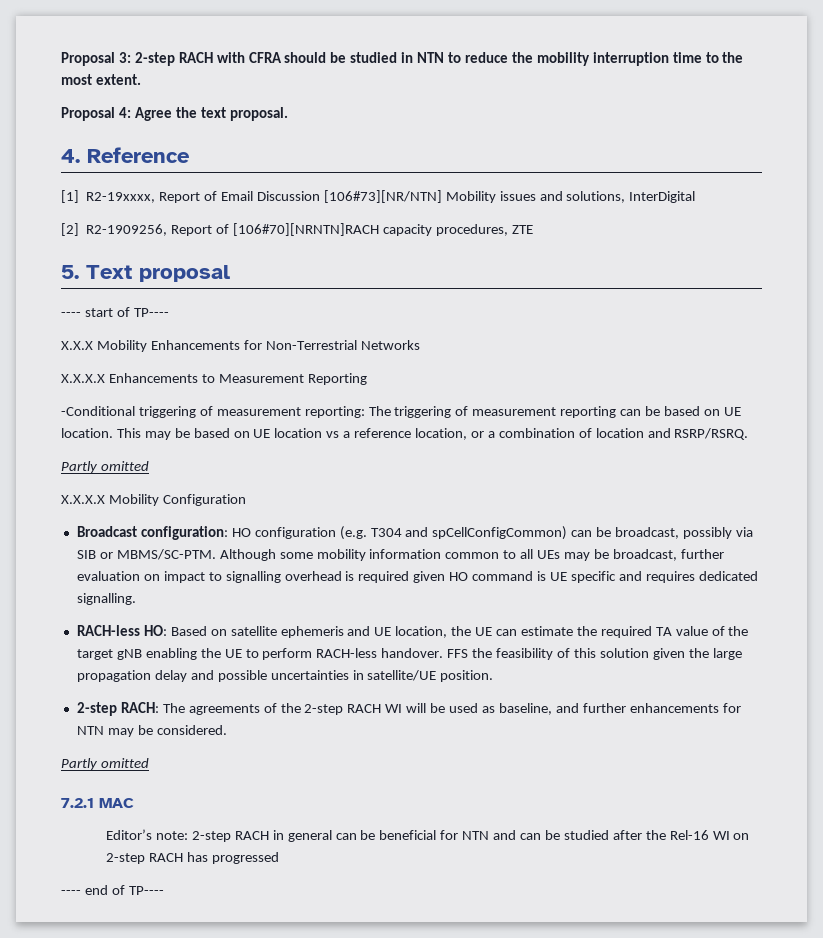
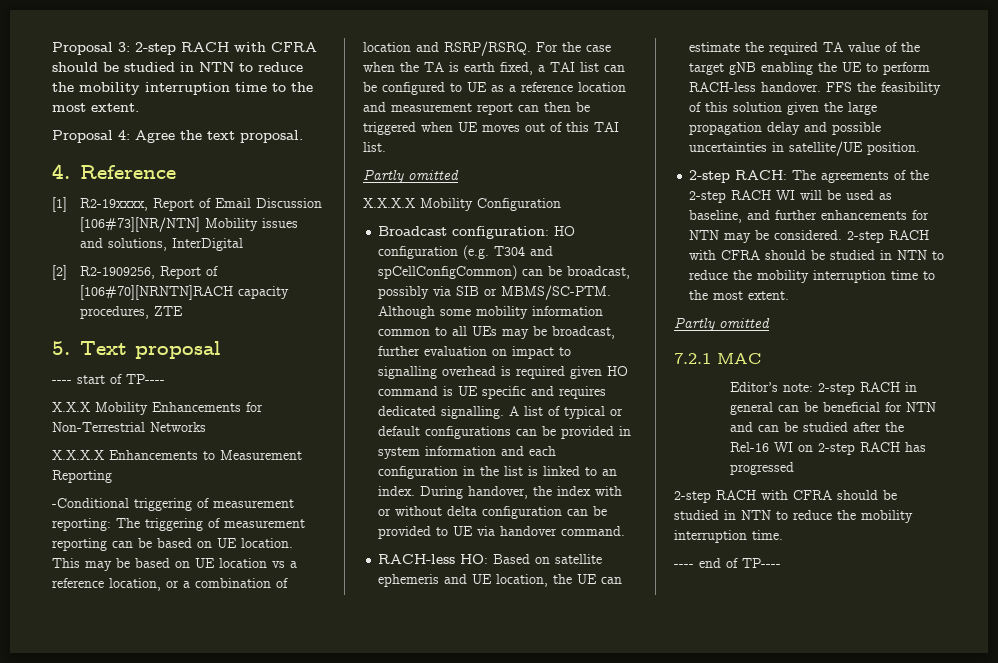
+ For the case when the TA is earth fixed, a TAI list can be configured to UE as a reference location and measurement report can then be triggered when UE moves out of this TAI list.
+ A list of typical or default configurations can be provided in system information and each configuration in the list is linked to an index. During handover, the index with or without delta configuration can be provided to UE via handover command.
- 2-step RACH: The agreements of the 2-step RACH WI will be used as baseline, and further enhancements for NTN may be considered.
+ 2-step RACH: The agreements of the 2-step RACH WI will be used as baseline, and further enhancements for NTN may be considered. 2-step RACH with CFRA should be studied in NTN to reduce the mobility interruption time to the most extent.
+ 2-step RACH with CFRA should be studied in NTN to reduce the mobility interruption time.

